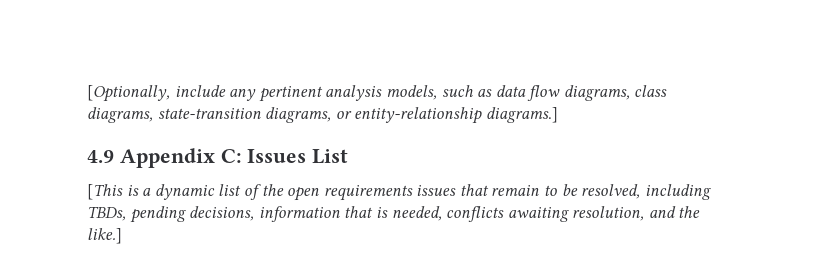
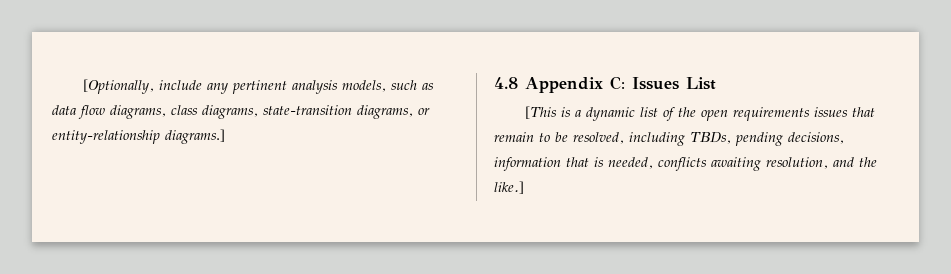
- 4.9 Appendix C: Issues List
+ 4.8 Appendix C: Issues List

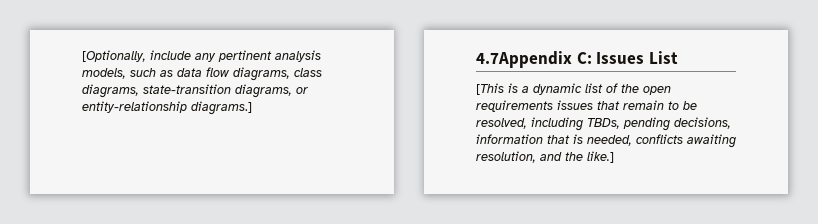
- 4.8 Appendix C: Issues List
+ 4.7Appendix C: Issues List

